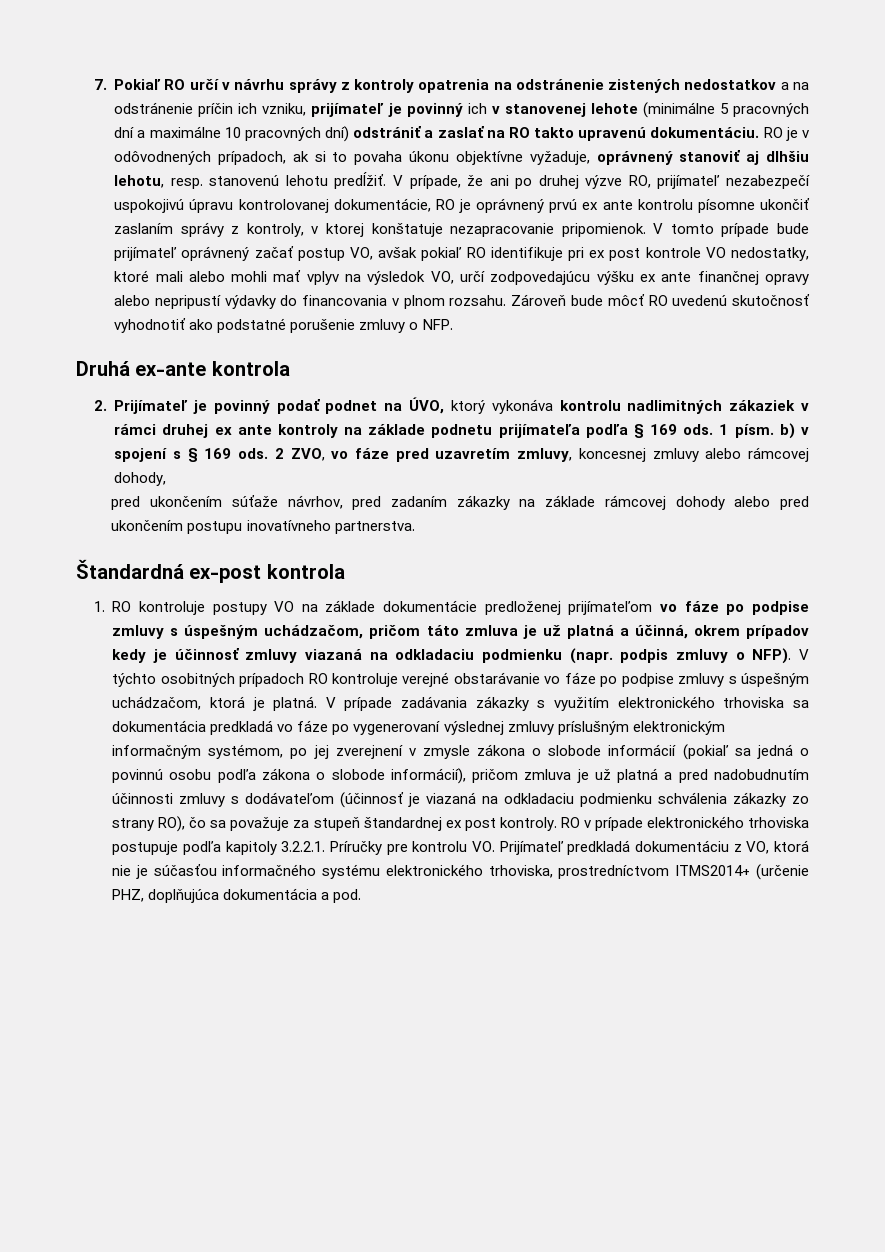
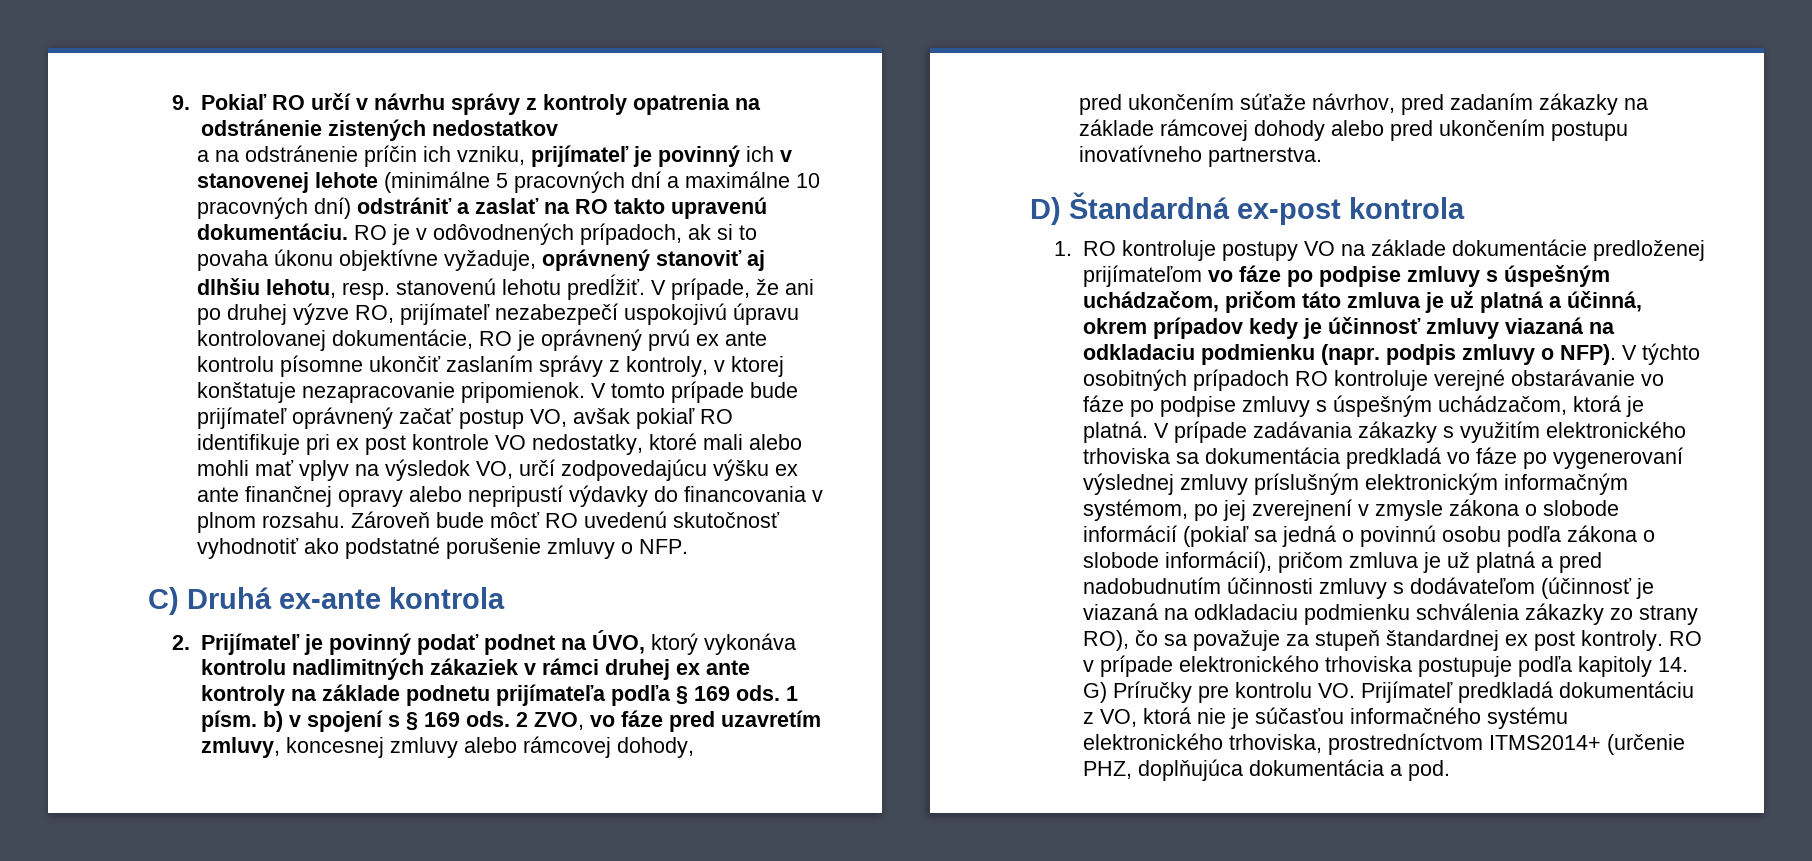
- 7. Pokiaľ RO určí v návrhu správy z kontroly opatrenia na odstránenie zistených nedostatkov a na odstránenie príčin ich vzniku, prijímateľ je povinný ich v stanovenej lehote (minimálne 5 pracovných dní a maximálne 10 pracovných dní) odstrániť a zaslať na RO takto upravenú dokumentáciu.
+ 9. Pokiaľ RO určí v návrhu správy z kontroly opatrenia na odstránenie zistených nedostatkov
+ a na odstránenie príčin ich vzniku, prijímateľ je povinný ich v stanovenej lehote (minimálne 5 pracovných dní a maximálne 10 pracovných dní) odstrániť a zaslať na RO takto upravenú dokumentáciu.
- Druhá ex-ante kontrola
+ C) Druhá ex-ante kontrola
- Štandardná ex-post kontrola
+ D) Štandardná ex-post kontrola
- RO v prípade elektronického trhoviska postupuje podľa kapitoly 3.2.2.1. Príručky pre kontrolu VO. Prijímateľ predkladá dokumentáciu z VO, ktorá nie je súčasťou informačného systému elektronického trhoviska, prostredníctvom ITMS2014+ (určenie PHZ, doplňujúca dokumentácia a pod.
+ RO v prípade elektronického trhoviska postupuje podľa kapitoly 14. G) Príručky pre kontrolu VO. Prijímateľ predkladá dokumentáciu z VO, ktorá nie je súčasťou informačného systému elektronického trhoviska, prostredníctvom ITMS2014+ (určenie PHZ, doplňujúca dokumentácia a pod.

